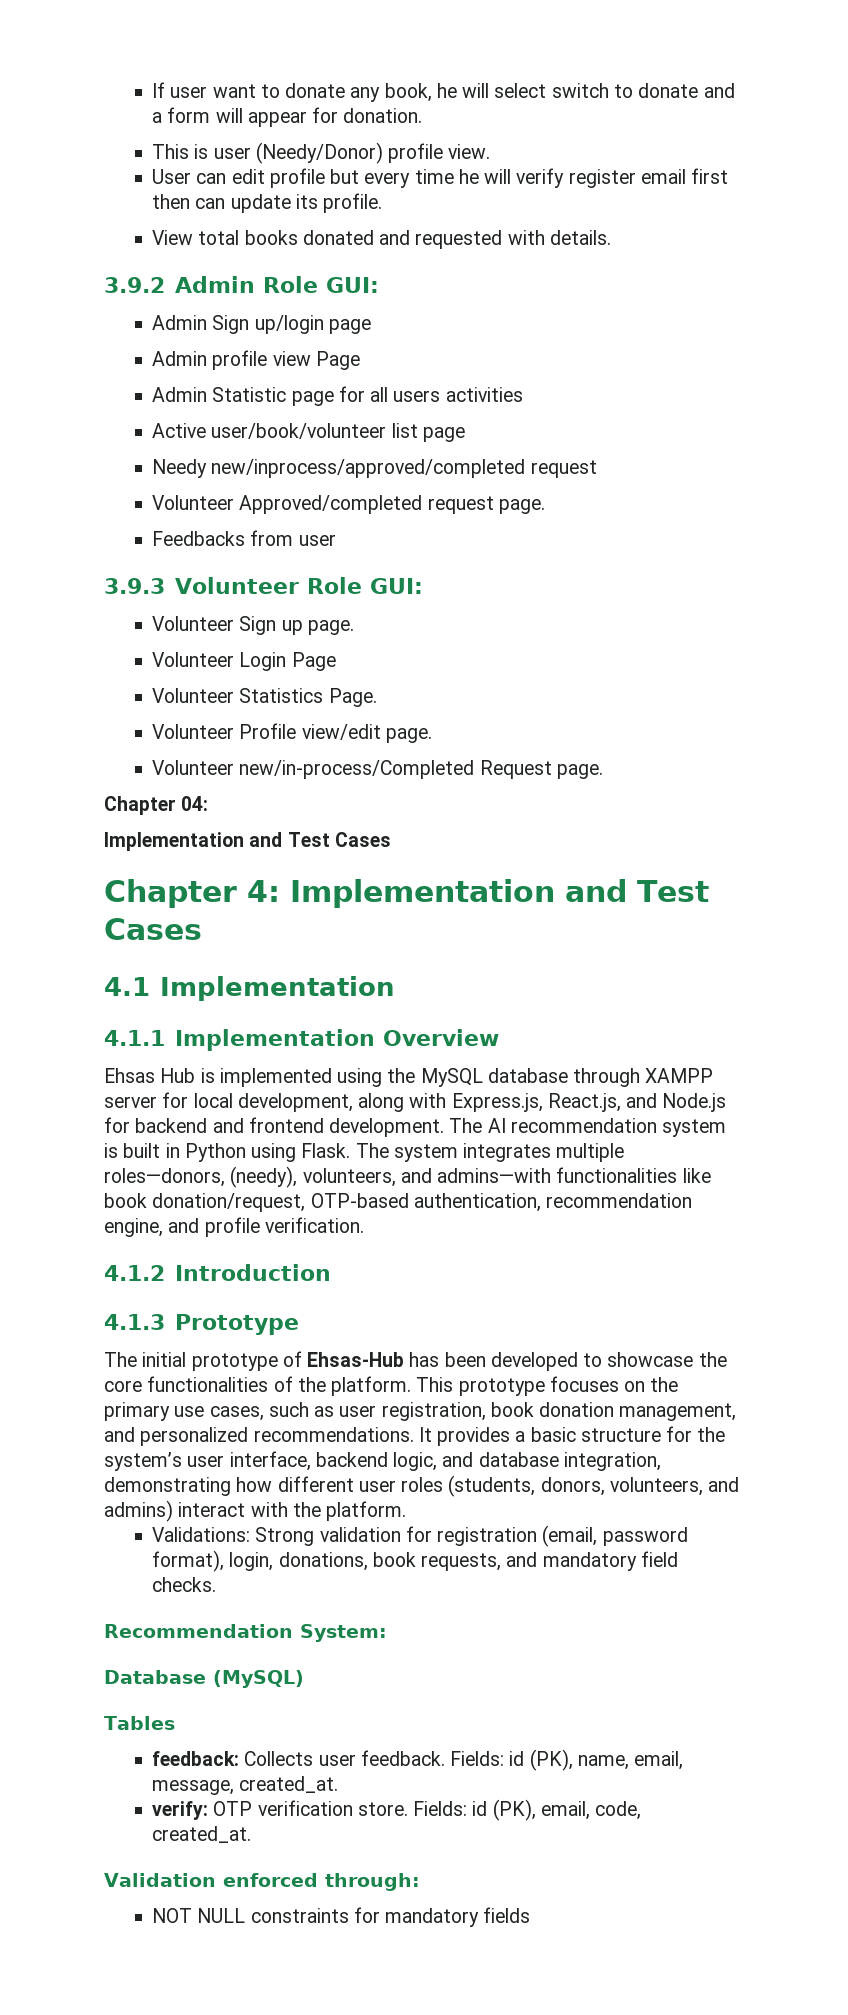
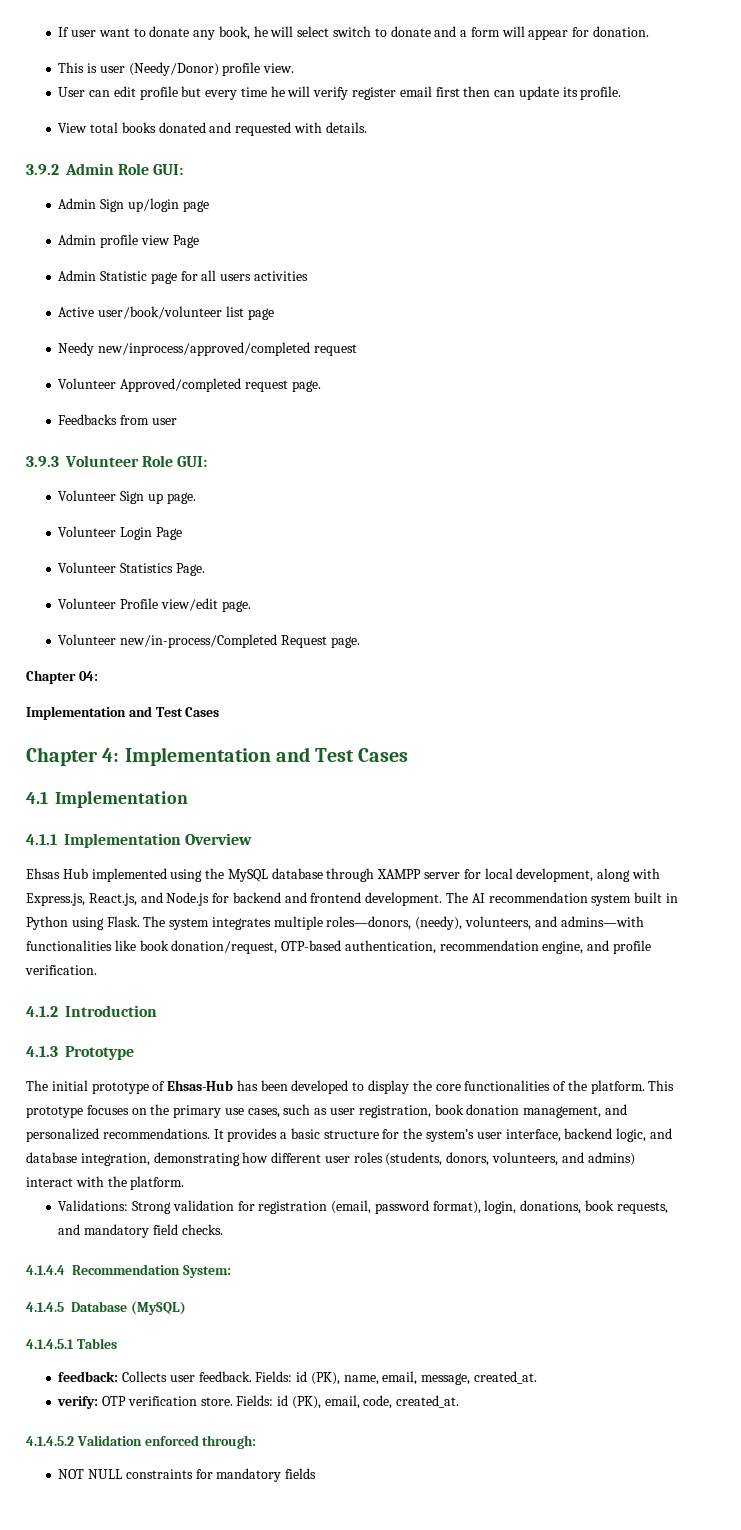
- Ehsas Hub is implemented using the MySQL database through XAMPP server for local development, along with Express.js, React.js, and Node.js for backend and frontend development.
+ Ehsas Hub implemented using the MySQL database through XAMPP server for local development, along with Express.js, React.js, and Node.js for backend and frontend development.
- The AI recommendation system is built in Python using Flask.
+ The AI recommendation system built in Python using Flask.
- The initial prototype of Ehsas-Hub has been developed to showcase the core functionalities of the platform.
+ The initial prototype of Ehsas-Hub has been developed to display the core functionalities of the platform.
- Recommendation System:
+ 4.1.4.4 Recommendation System:
- Database (MySQL)
+ 4.1.4.5 Database (MySQL)
- Tables
+ 4.1.4.5.1 Tables
- Validation enforced through:
+ 4.1.4.5.2 Validation enforced through:

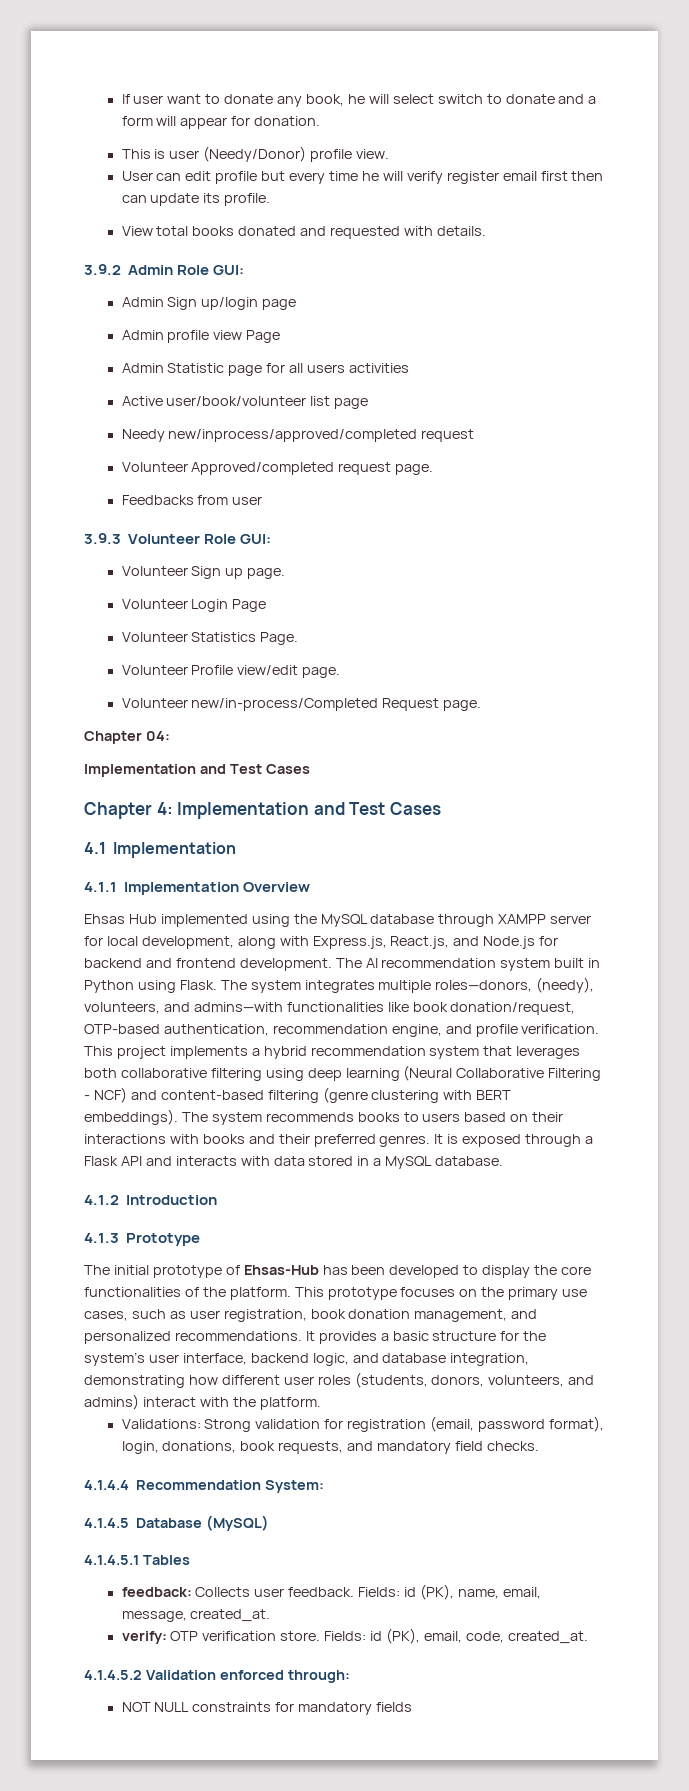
+ This project implements a hybrid recommendation system that leverages both collaborative filtering using deep learning (Neural Collaborative Filtering - NCF) and content-based filtering (genre clustering with BERT embeddings). The system recommends books to users based on their interactions with books and their preferred genres. It is exposed through a Flask API and interacts with data stored in a MySQL database.

